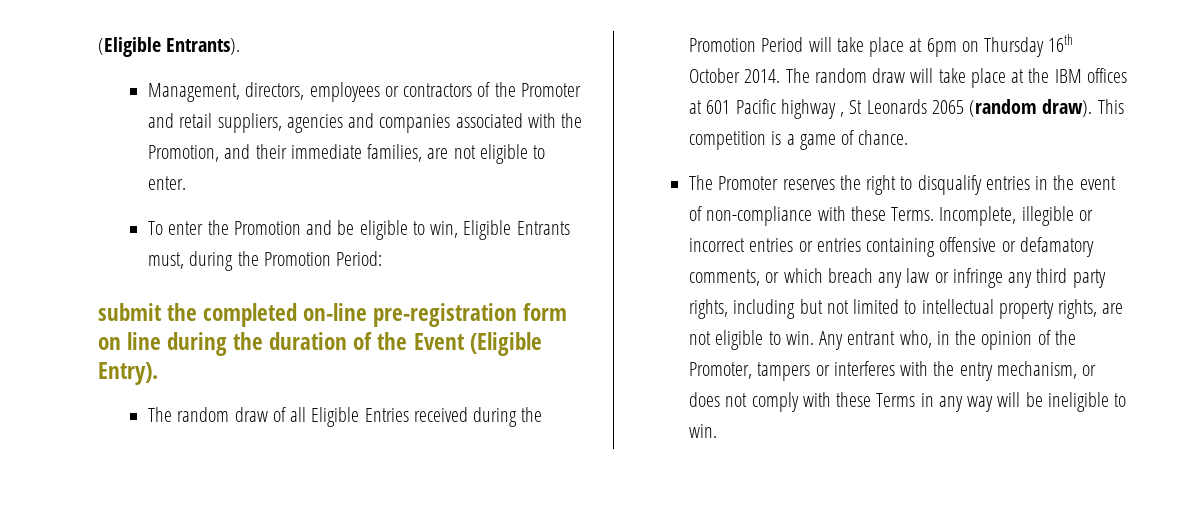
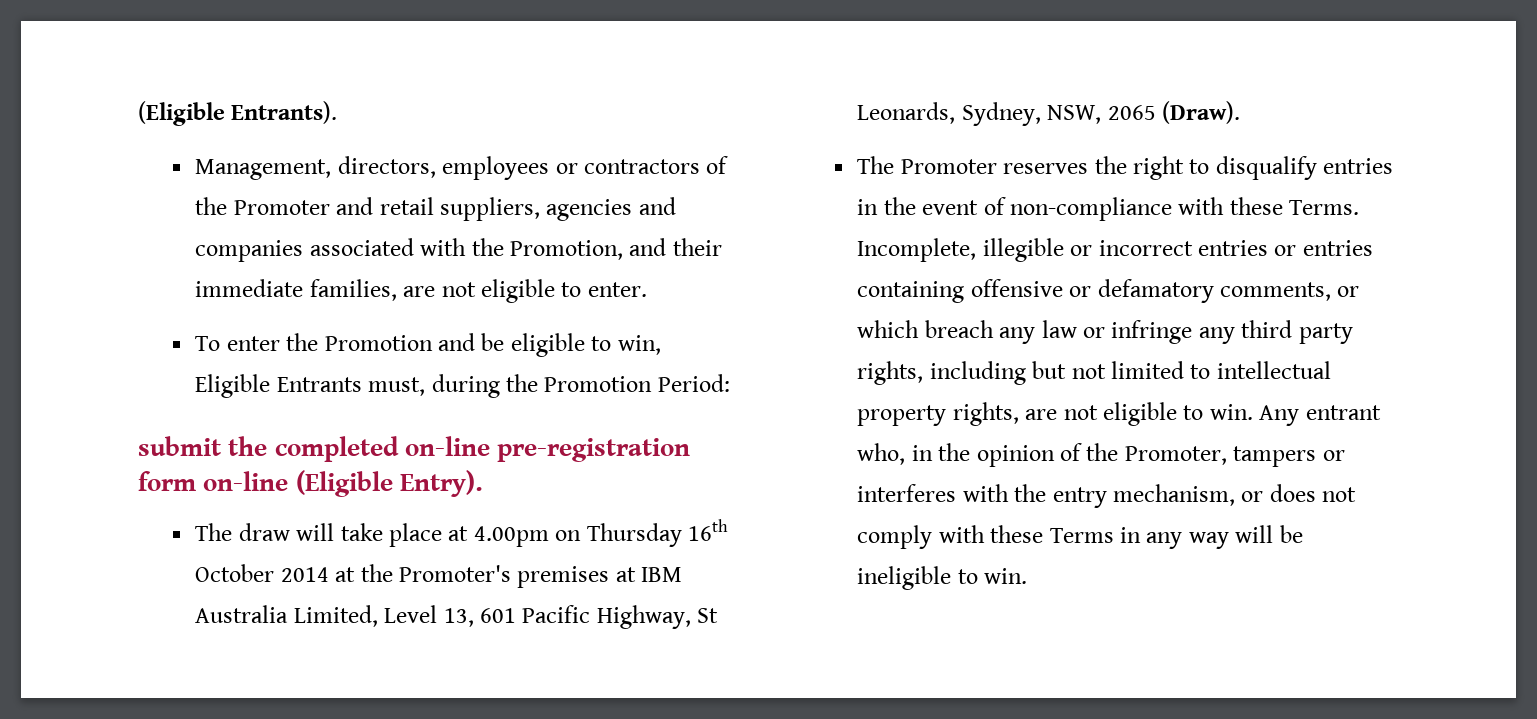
- submit the completed on-line pre-registration form on line during the duration of the Event (Eligible Entry).
- The random draw of all Eligible Entries received during the Promotion Period will take place at 6pm on Thursday 16th October 2014. The random draw will take place at the IBM offices at 601 Pacific highway , St Leonards 2065 (random draw). This competition is a game of chance.
+ submit the completed on-line pre-registration form on-line (Eligible Entry).
+ The draw will take place at 4.00pm on Thursday 16th October 2014 at the Promoter's premises at IBM Australia Limited, Level 13, 601 Pacific Highway, St Leonards, Sydney, NSW, 2065 (Draw).

